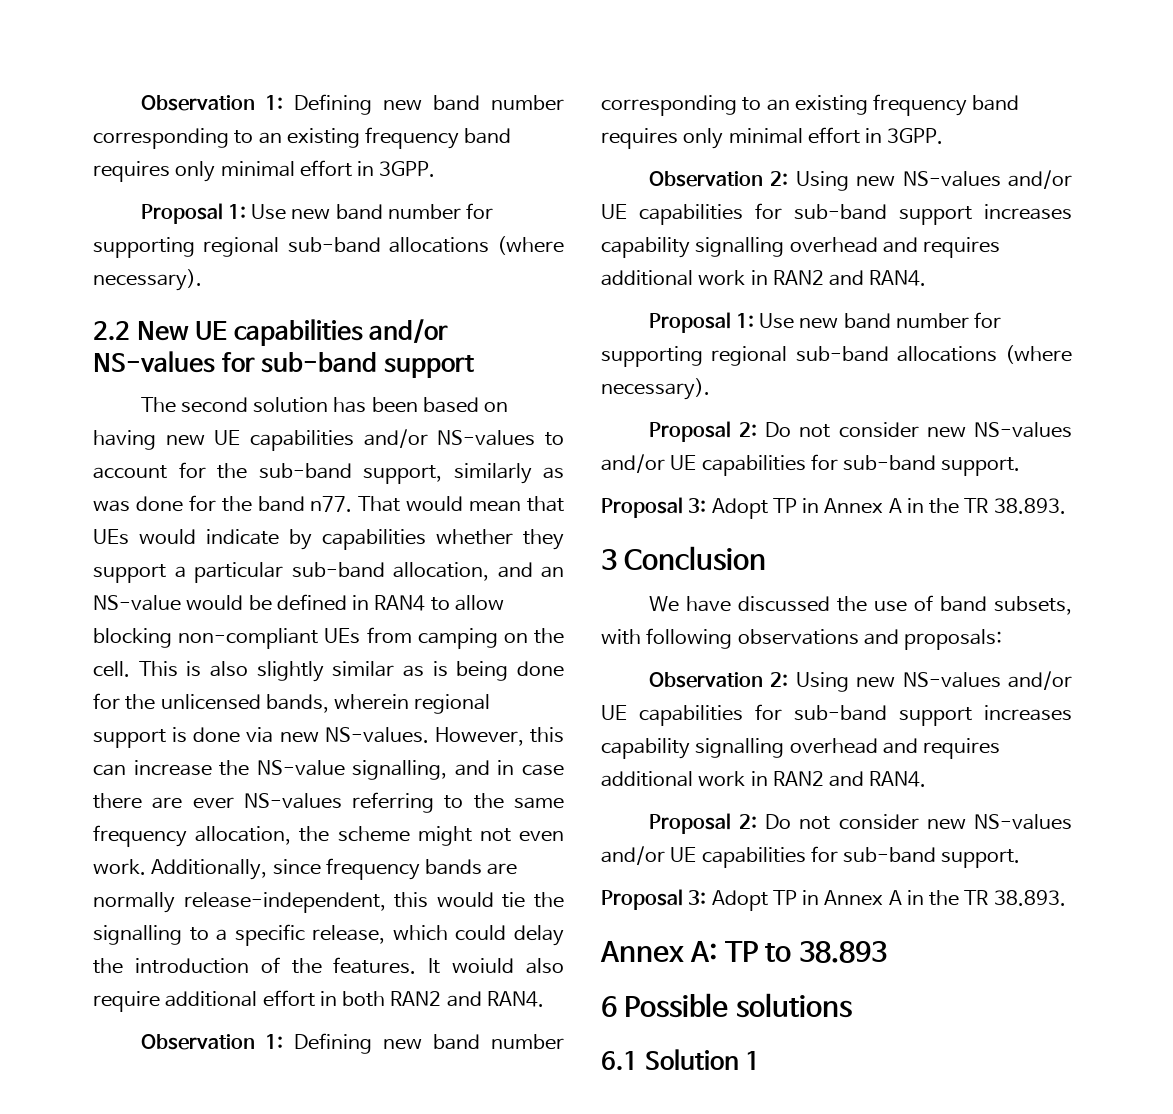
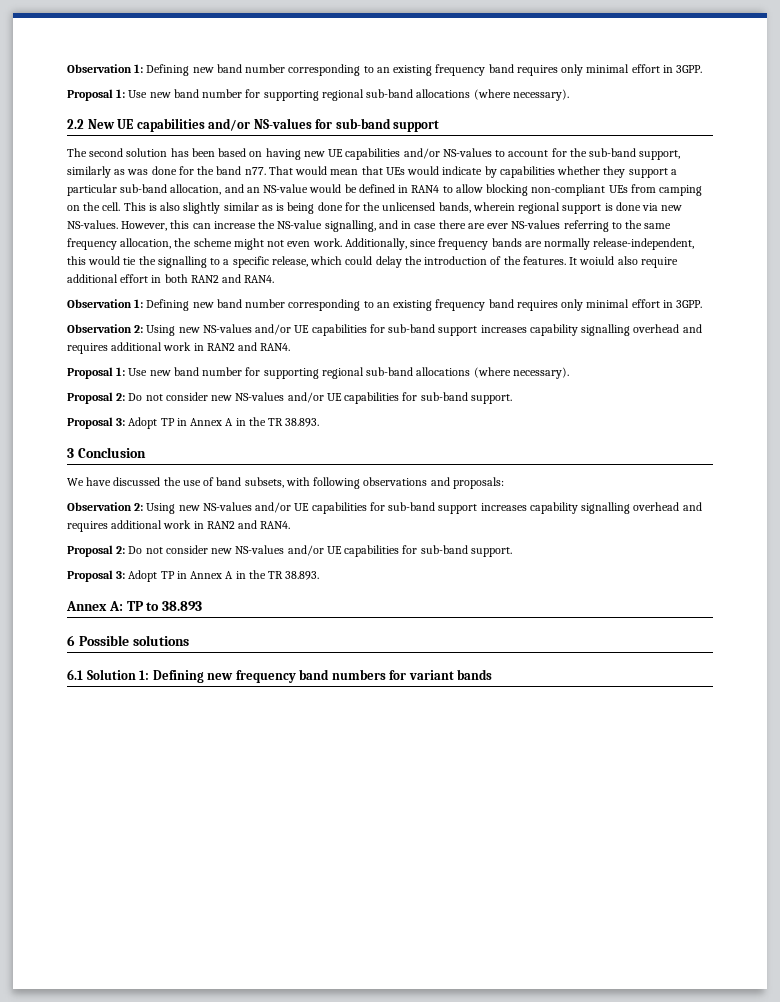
- 6.1 Solution 1
+ 6.1 Solution 1: Defining new frequency band numbers for variant bands

